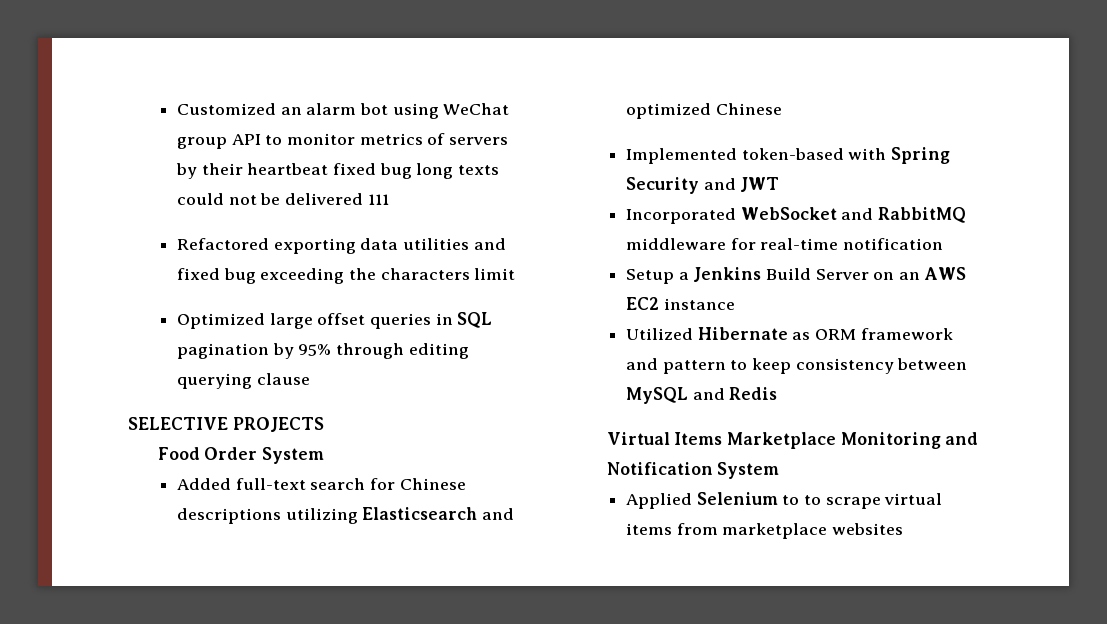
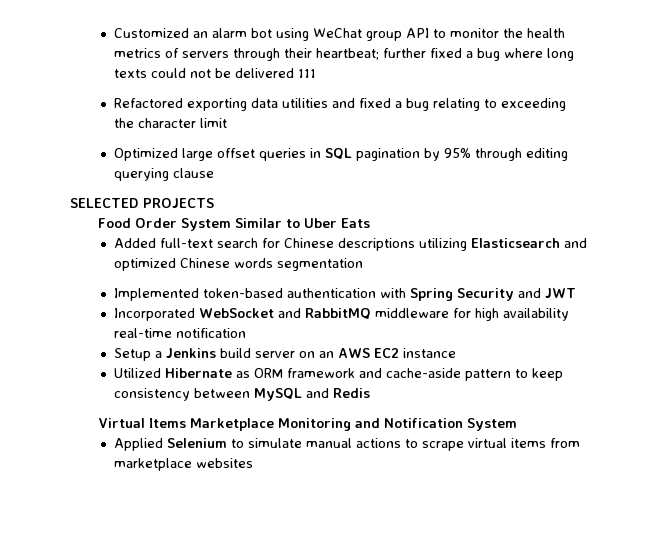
- Customized an alarm bot using WeChat group API to monitor metrics of servers by their heartbeat fixed bug long texts could not be delivered 111
+ Customized an alarm bot using WeChat group API to monitor the health metrics of servers through their heartbeat; further fixed a bug where long texts could not be delivered 111
- Refactored exporting data utilities and fixed bug exceeding the characters limit
+ Refactored exporting data utilities and fixed a bug relating to exceeding the character limit
- SELECTIVE PROJECTS
+ SELECTED PROJECTS
- Food Order System
+ Food Order System Similar to Uber Eats
- Added full-text search for Chinese descriptions utilizing Elasticsearch and optimized Chinese
+ Added full-text search for Chinese descriptions utilizing Elasticsearch and optimized Chinese words segmentation
- Implemented token-based with Spring Security and JWT
+ Implemented token-based authentication with Spring Security and JWT
- Incorporated WebSocket and RabbitMQ middleware for real-time notification
+ Incorporated WebSocket and RabbitMQ middleware for high availability real-time notification
- Setup a Jenkins Build Server on an AWS EC2 instance
+ Setup a Jenkins build server on an AWS EC2 instance
- Utilized Hibernate as ORM framework and pattern to keep consistency between MySQL and Redis
+ Utilized Hibernate as ORM framework and cache-aside pattern to keep consistency between MySQL and Redis
- Applied Selenium to to scrape virtual items from marketplace websites
+ Applied Selenium to simulate manual actions to scrape virtual items from marketplace websites

